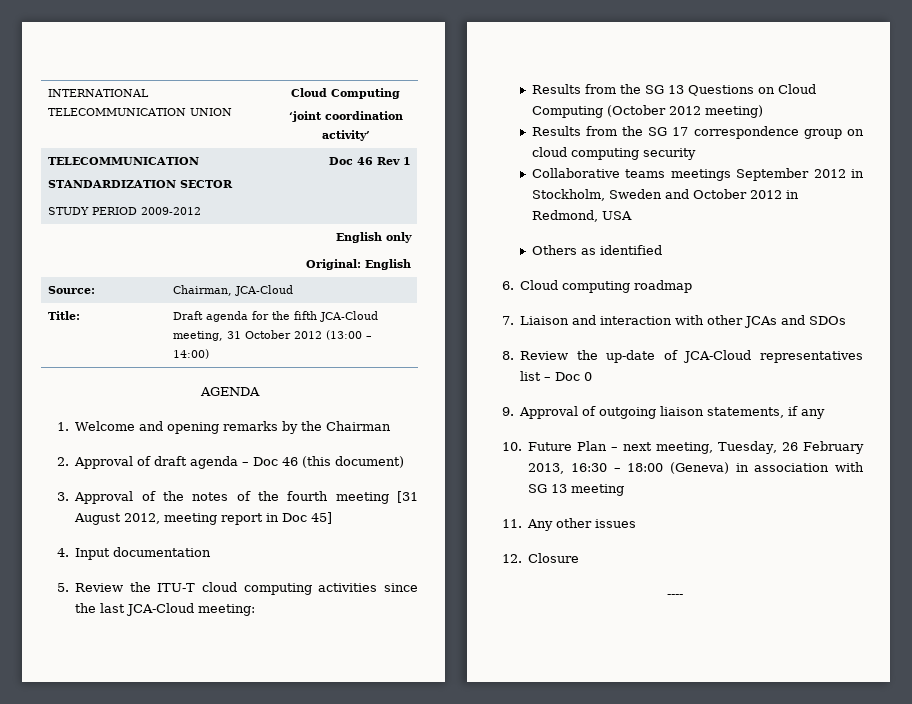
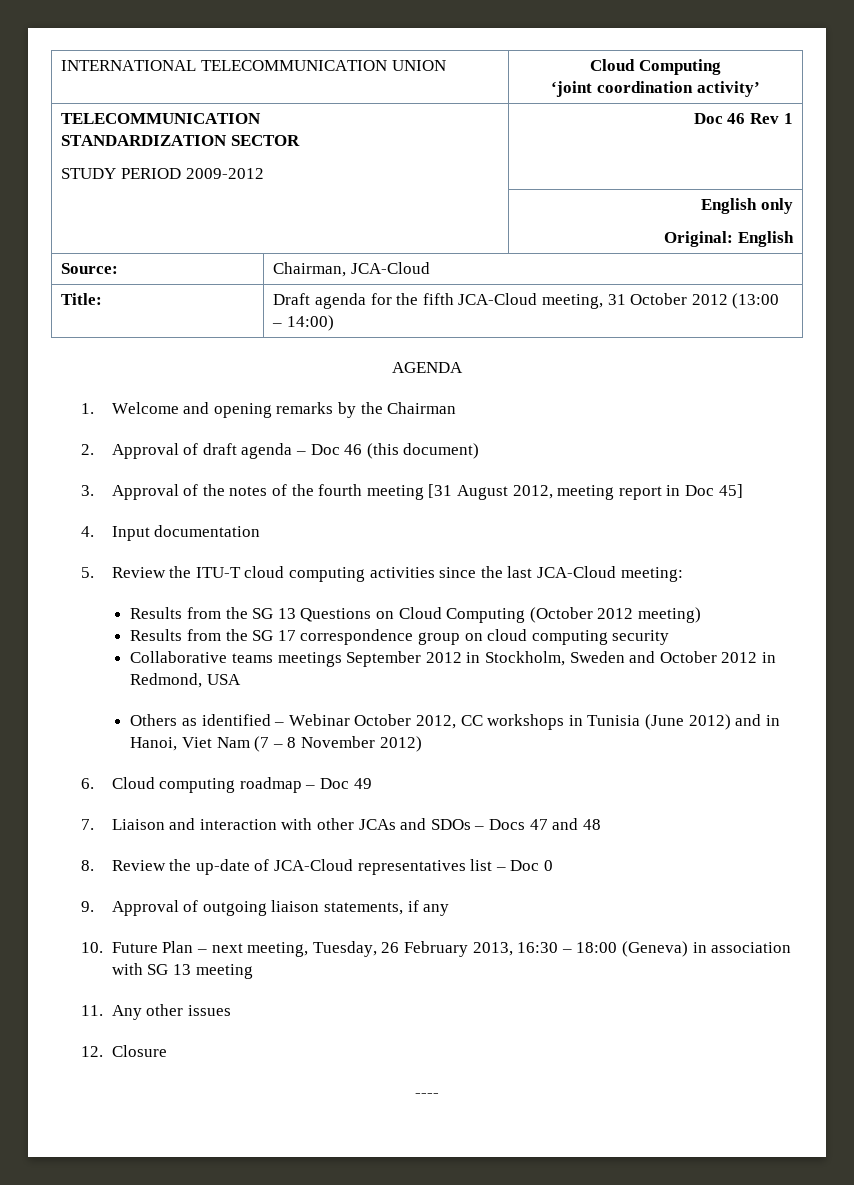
- Others as identified
+ Others as identified – Webinar October 2012, CC workshops in Tunisia (June 2012) and in Hanoi, Viet Nam (7 – 8 November 2012)
- 6. Cloud computing roadmap
+ 6. Cloud computing roadmap – Doc 49
- 7. Liaison and interaction with other JCAs and SDOs
+ 7. Liaison and interaction with other JCAs and SDOs – Docs 47 and 48

